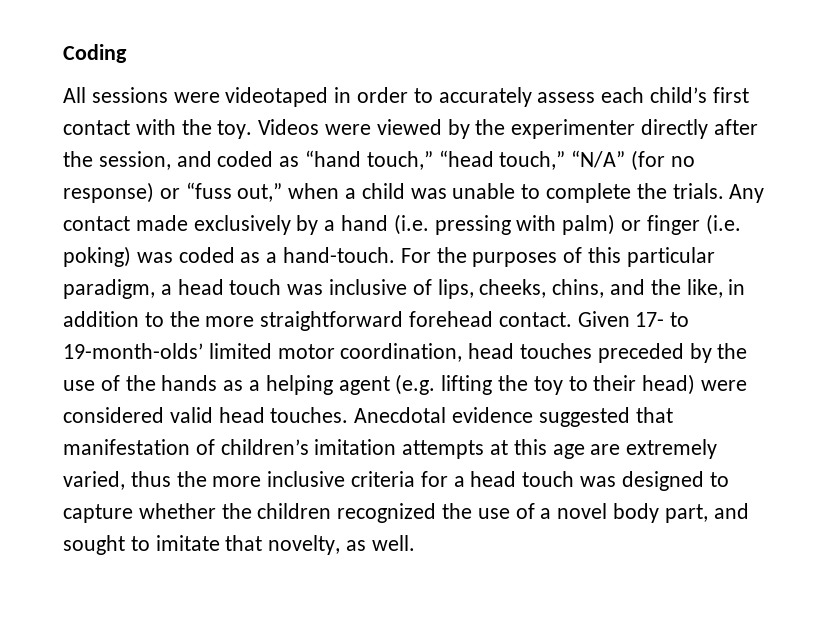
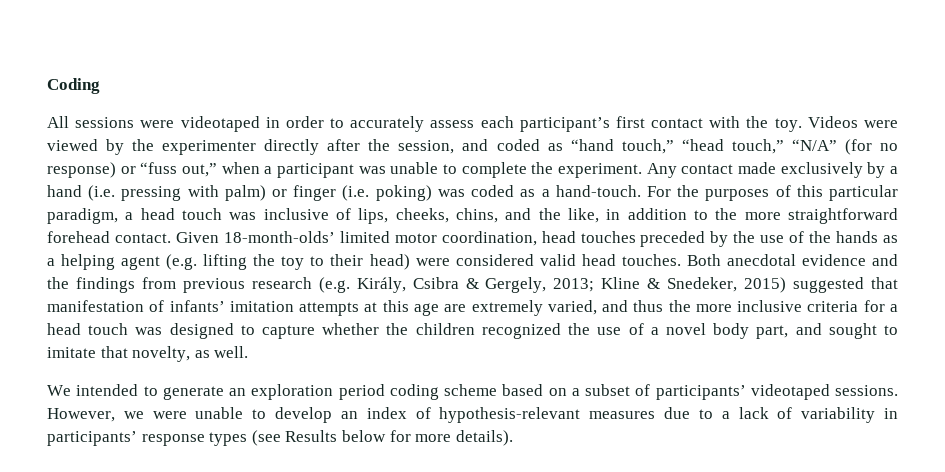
- All sessions were videotaped in order to accurately assess each child’s first contact with the toy.
+ All sessions were videotaped in order to accurately assess each participant’s first contact with the toy.
- Videos were viewed by the experimenter directly after the session, and coded as “hand touch,” “head touch,” “N/A” (for no response) or “fuss out,” when a child was unable to complete the trials.
+ Videos were viewed by the experimenter directly after the session, and coded as “hand touch,” “head touch,” “N/A” (for no response) or “fuss out,” when a participant was unable to complete the experiment.
- Given 17- to 19-month-olds’ limited motor coordination, head touches preceded by the use of the hands as a helping agent (e.g. lifting the toy to their head) were considered valid head touches.
+ Given 18-month-olds’ limited motor coordination, head touches preceded by the use of the hands as a helping agent (e.g. lifting the toy to their head) were considered valid head touches.
- Anecdotal evidence suggested that manifestation of children’s imitation attempts at this age are extremely varied, thus the more inclusive criteria for a head touch was designed to capture whether the children recognized the use of a novel body part, and sought to imitate that novelty, as well.
+ Both anecdotal evidence and the findings from previous research (e.g. Király, Csibra & Gergely, 2013; Kline & Snedeker, 2015) suggested that manifestation of infants’ imitation attempts at this age are extremely varied, and thus the more inclusive criteria for a head touch was designed to capture whether the children recognized the use of a novel body part, and sought to imitate that novelty, as well.
+ We intended to generate an exploration period coding scheme based on a subset of participants’ videotaped sessions. However, we were unable to develop an index of hypothesis-relevant measures due to a lack of variability in participants’ response types (see Results below for more details).

